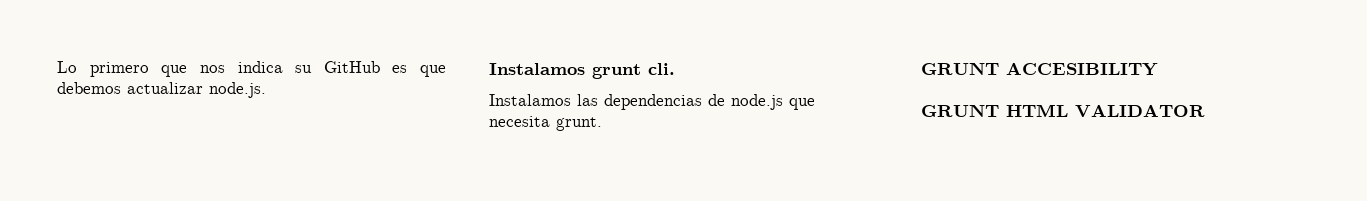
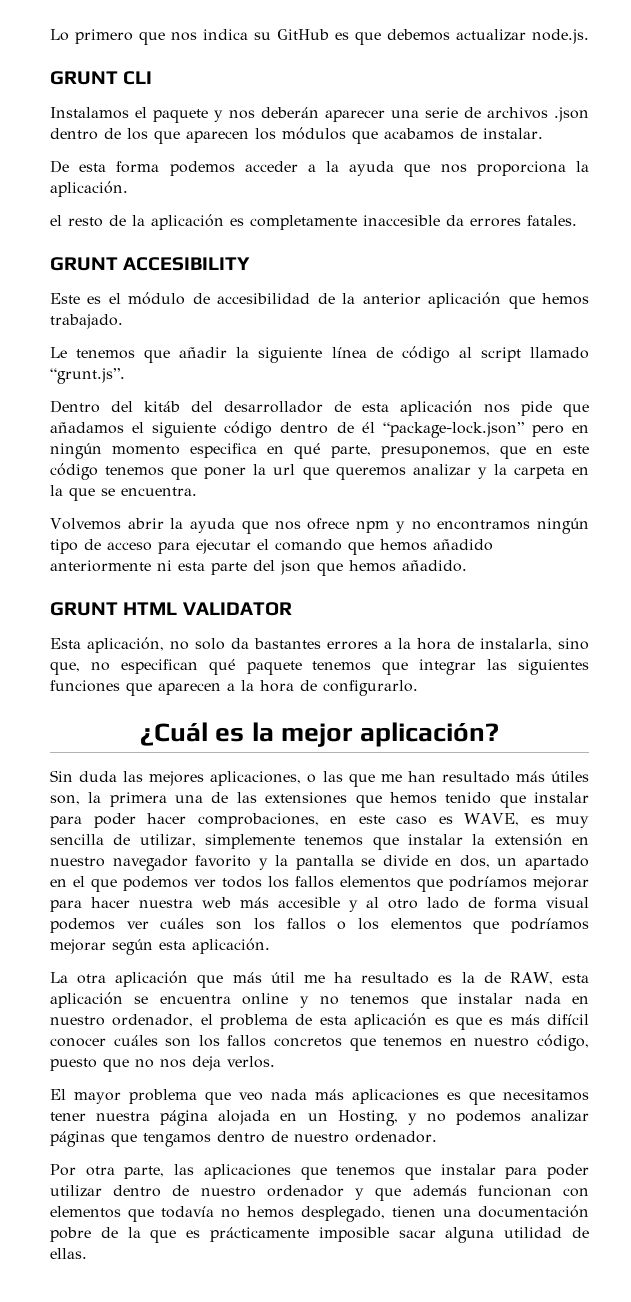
- Instalamos grunt cli.
- Instalamos las dependencias de node.js que necesita grunt.
+ GRUNT CLI
+ Instalamos el paquete y nos deberán aparecer una serie de archivos .json dentro de los que aparecen los módulos que acabamos de instalar.
+ De esta forma podemos acceder a la ayuda que nos proporciona la aplicación.
+ el resto de la aplicación es completamente inaccesible da errores fatales.
  GRUNT ACCESIBILITY
+ Este es el módulo de accesibilidad de la anterior aplicación que hemos trabajado.
+ Le tenemos que añadir la siguiente línea de código al script llamado “grunt.js”.
+ Dentro del kitáb del desarrollador de esta aplicación nos pide que añadamos el siguiente código dentro de él “package-lock.json” pero en ningún momento especifica en qué parte, presuponemos, que en este código tenemos que poner la url que queremos analizar y la carpeta en la que se encuentra.
+ Volvemos abrir la ayuda que nos ofrece npm y no encontramos ningún tipo de acceso para ejecutar el comando que hemos añadido anteriormente ni esta parte del json que hemos añadido.
  GRUNT HTML VALIDATOR
+ Esta aplicación, no solo da bastantes errores a la hora de instalarla, sino que, no especifican qué paquete tenemos que integrar las siguientes funciones que aparecen a la hora de configurarlo.
+ ¿Cuál es la mejor aplicación?
+ Sin duda las mejores aplicaciones, o las que me han resultado más útiles son, la primera una de las extensiones que hemos tenido que instalar para poder hacer comprobaciones, en este caso es WAVE, es muy sencilla de utilizar, simplemente tenemos que instalar la extensión en nuestro navegador favorito y la pantalla se divide en dos, un apartado en el que podemos ver todos los fallos elementos que podríamos mejorar para hacer nuestra web más accesible y al otro lado de forma visual podemos ver cuáles son los fallos o los elementos que podríamos mejorar según esta aplicación.
+ La otra aplicación que más útil me ha resultado es la de RAW, esta aplicación se encuentra online y no tenemos que instalar nada en nuestro ordenador, el problema de esta aplicación es que es más difícil conocer cuáles son los fallos concretos que tenemos en nuestro código, puesto que no nos deja verlos.
+ El mayor problema que veo nada más aplicaciones es que necesitamos tener nuestra página alojada en un Hosting, y no podemos analizar páginas que tengamos dentro de nuestro ordenador.
+ Por otra parte, las aplicaciones que tenemos que instalar para poder utilizar dentro de nuestro ordenador y que además funcionan con elementos que todavía no hemos desplegado, tienen una documentación pobre de la que es prácticamente imposible sacar alguna utilidad de ellas.

